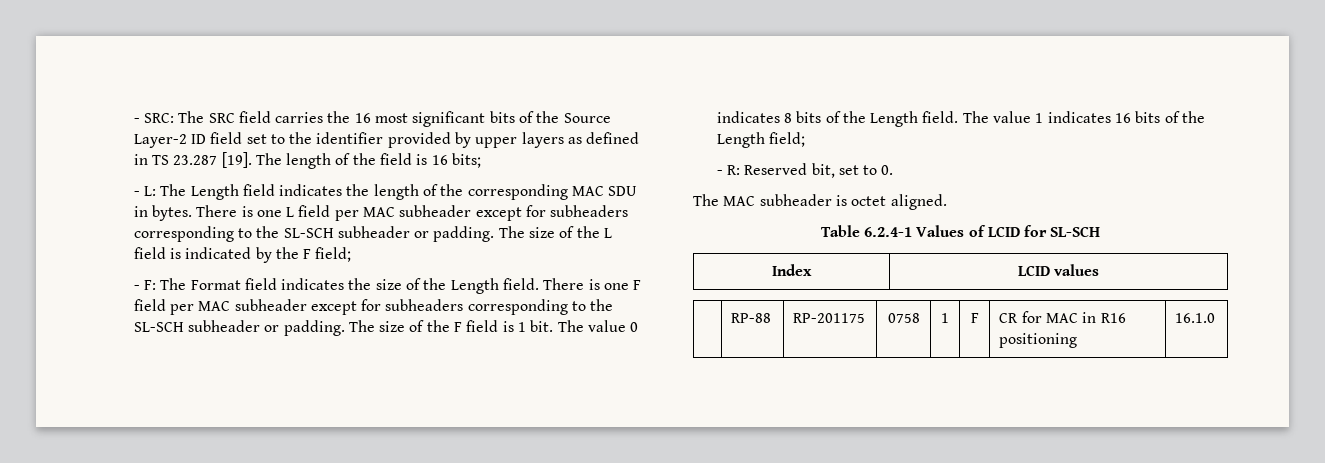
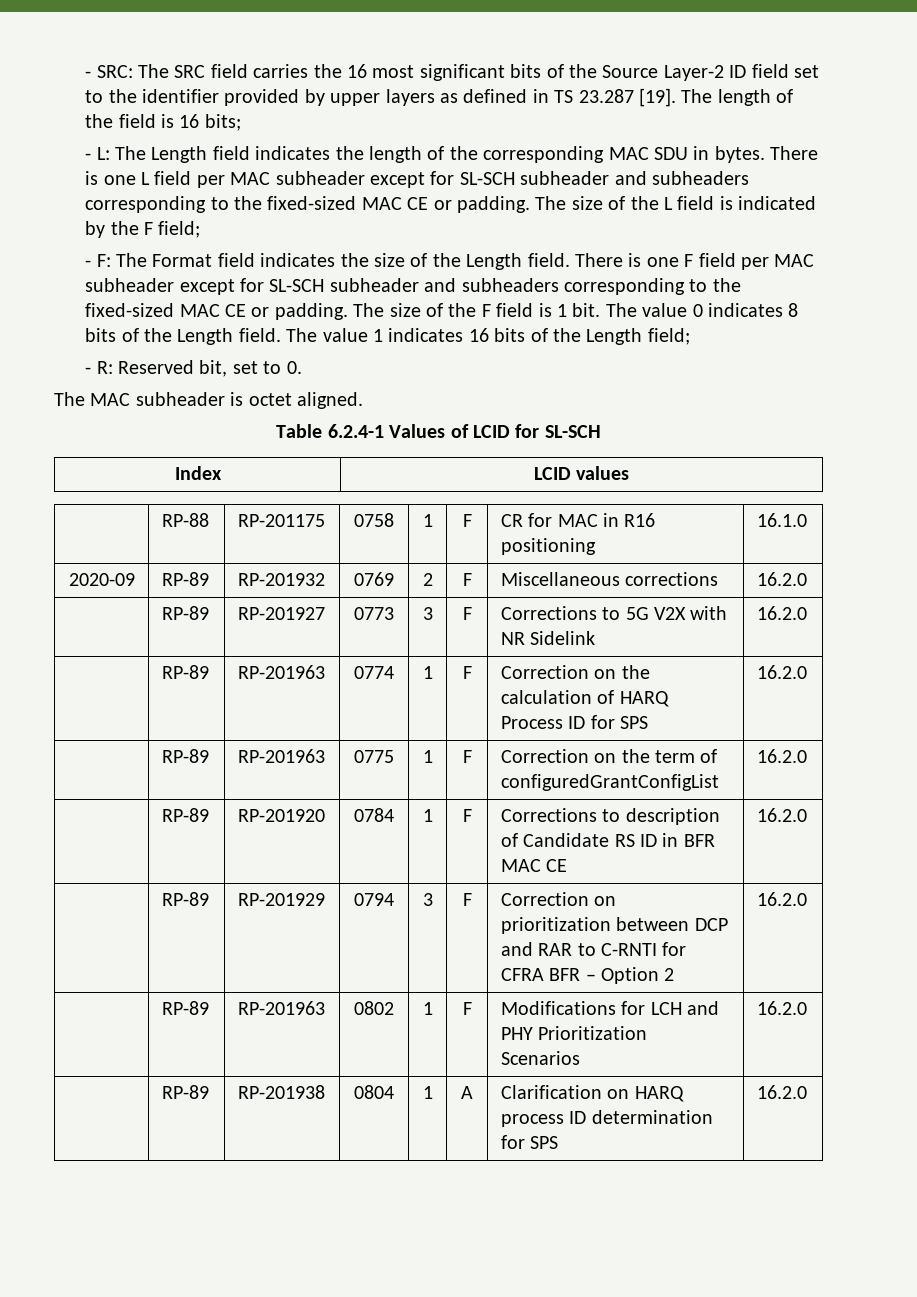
- There is one L field per MAC subheader except for subheaders corresponding to the SL-SCH subheader or padding.
+ There is one L field per MAC subheader except for SL-SCH subheader and subheaders corresponding to the fixed-sized MAC CE or padding.
- There is one F field per MAC subheader except for subheaders corresponding to the SL-SCH subheader or padding.
+ There is one F field per MAC subheader except for SL-SCH subheader and subheaders corresponding to the fixed-sized MAC CE or padding.
+ 2020-09 | RP-89 | RP-201932 | 0769 | 2 | F | Miscellaneous corrections | 16.2.0
+ | RP-89 | RP-201927 | 0773 | 3 | F | Corrections to 5G V2X with NR Sidelink | 16.2.0
+ | RP-89 | RP-201963 | 0774 | 1 | F | Correction on the calculation of HARQ Process ID for SPS | 16.2.0
+ | RP-89 | RP-201963 | 0775 | 1 | F | Correction on the term of configuredGrantConfigList | 16.2.0
+ | RP-89 | RP-201920 | 0784 | 1 | F | Corrections to description of Candidate RS ID in BFR MAC CE | 16.2.0
+ | RP-89 | RP-201929 | 0794 | 3 | F | Correction on prioritization between DCP and RAR to C-RNTI for CFRA BFR – Option 2 | 16.2.0
+ | RP-89 | RP-201963 | 0802 | 1 | F | Modifications for LCH and PHY Prioritization Scenarios | 16.2.0
+ | RP-89 | RP-201938 | 0804 | 1 | A | Clarification on HARQ process ID determination for SPS | 16.2.0

